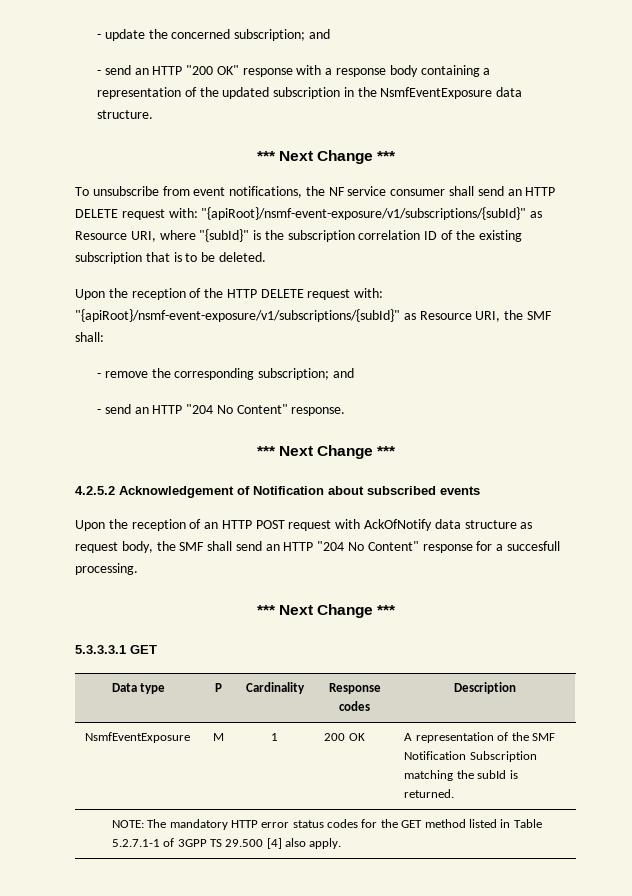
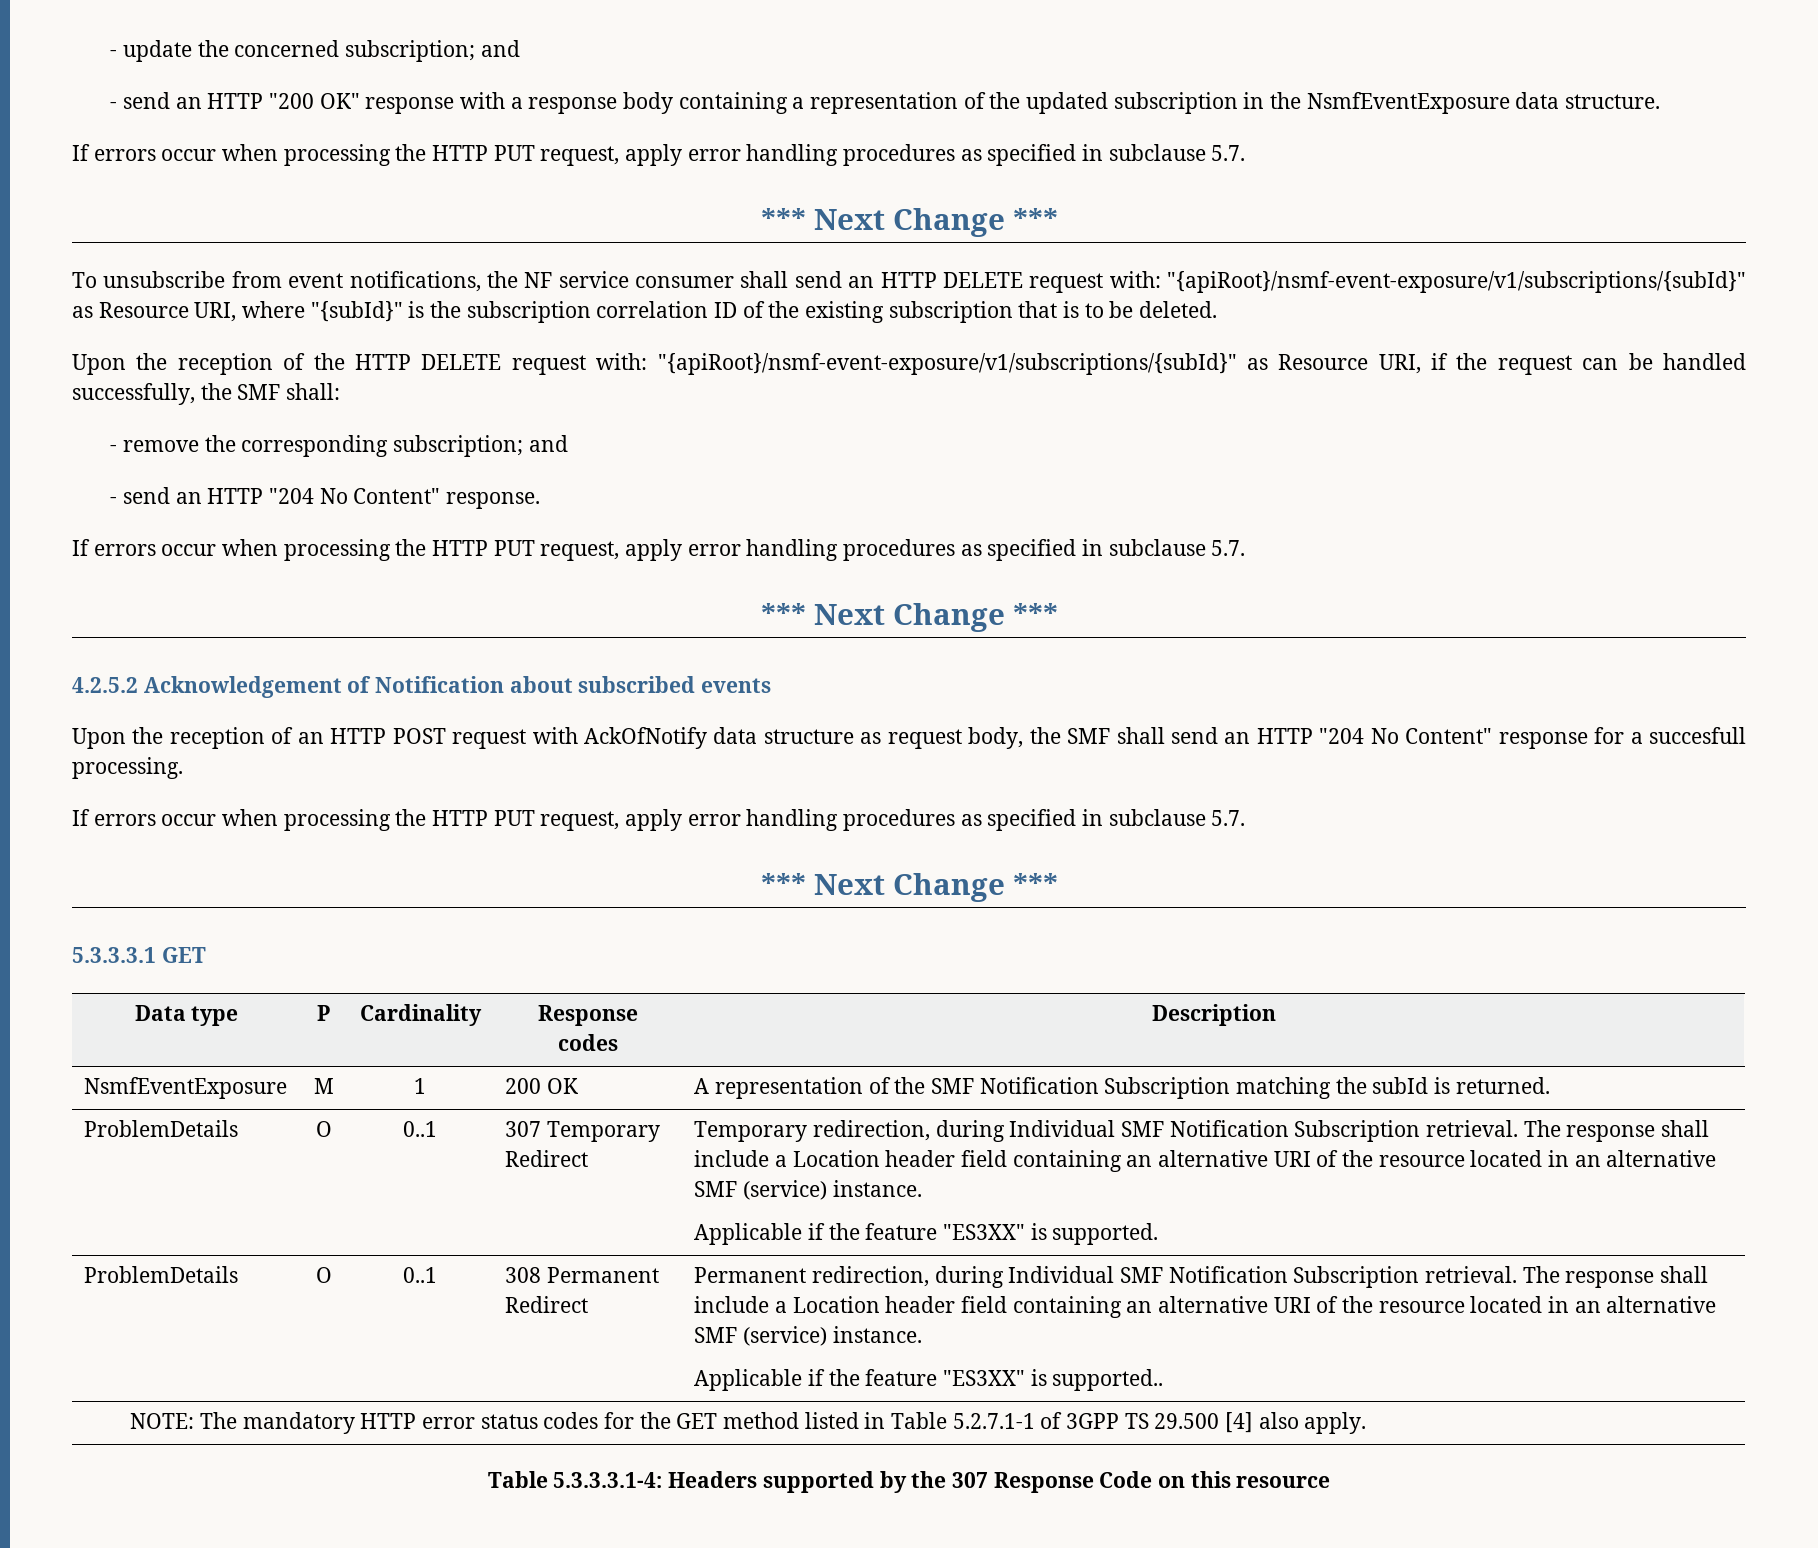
  - send an HTTP "200 OK" response with a response body containing a representation of the updated subscription in the NsmfEventExposure data structure.
+ If errors occur when processing the HTTP PUT request, apply error handling procedures as specified in subclause 5.7.
- Upon the reception of the HTTP DELETE request with: "{apiRoot}/nsmf-event-exposure/v1/subscriptions/{subId}" as Resource URI, the SMF shall:
+ Upon the reception of the HTTP DELETE request with: "{apiRoot}/nsmf-event-exposure/v1/subscriptions/{subId}" as Resource URI, if the request can be handled successfully, the SMF shall:
  - send an HTTP "204 No Content" response.
+ If errors occur when processing the HTTP PUT request, apply error handling procedures as specified in subclause 5.7.
  Upon the reception of an HTTP POST request with AckOfNotify data structure as request body, the SMF shall send an HTTP "204 No Content" response for a succesfull processing.
+ If errors occur when processing the HTTP PUT request, apply error handling procedures as specified in subclause 5.7.
+ ProblemDetails | O | 0..1 | 307 Temporary Redirect | Temporary redirection, during Individual SMF Notification Subscription retrieval. The response shall include a Location header field containing an alternative URI of the resource located in an alternative SMF (service) instance.
+ Applicable if the feature "ES3XX" is supported.
+ ProblemDetails | O | 0..1 | 308 Permanent Redirect | Permanent redirection, during Individual SMF Notification Subscription retrieval. The response shall include a Location header field containing an alternative URI of the resource located in an alternative SMF (service) instance.
+ Applicable if the feature "ES3XX" is supported..
+ Table 5.3.3.3.1-4: Headers supported by the 307 Response Code on this resource

